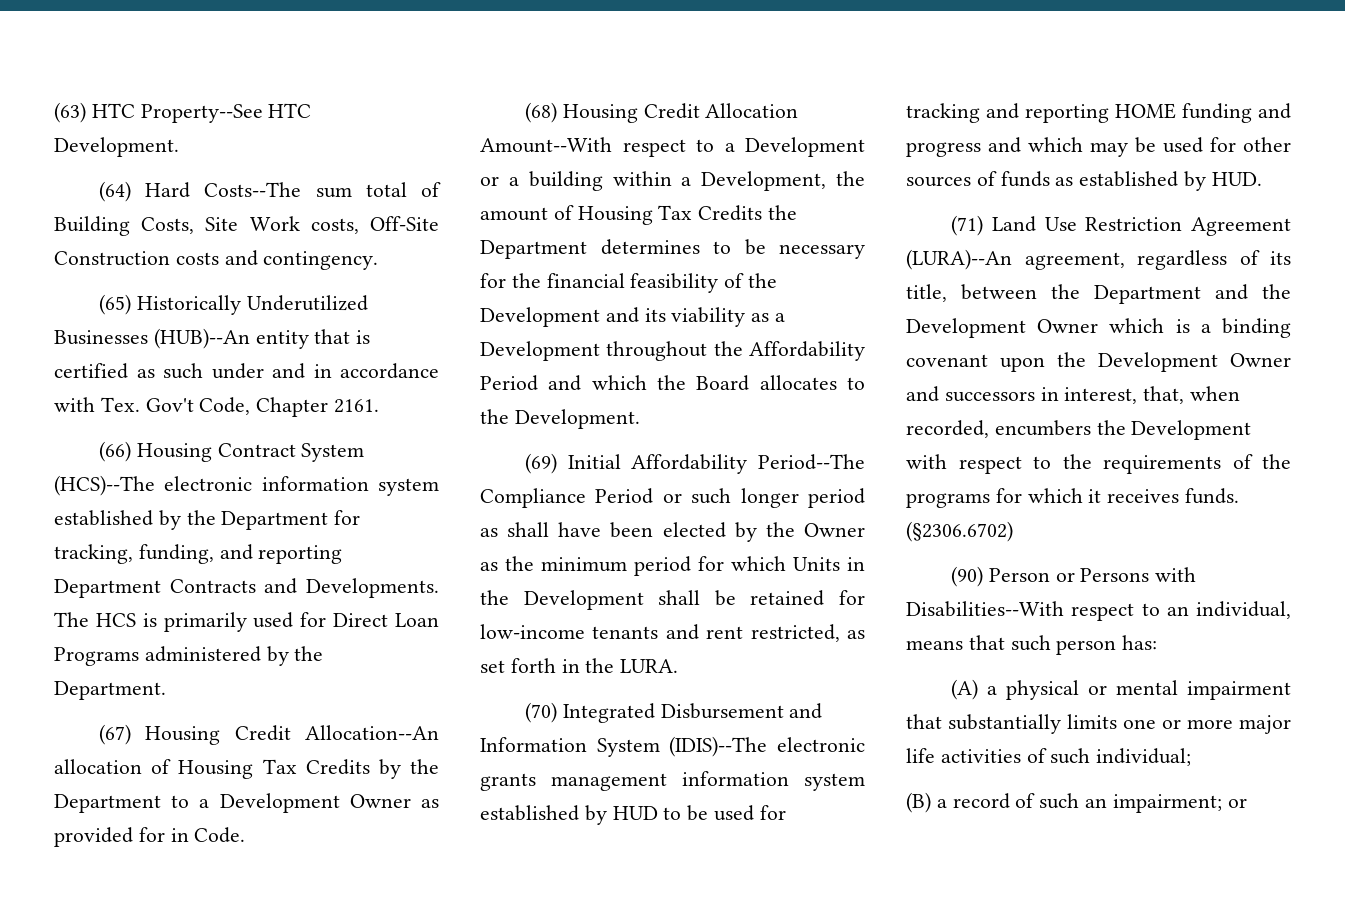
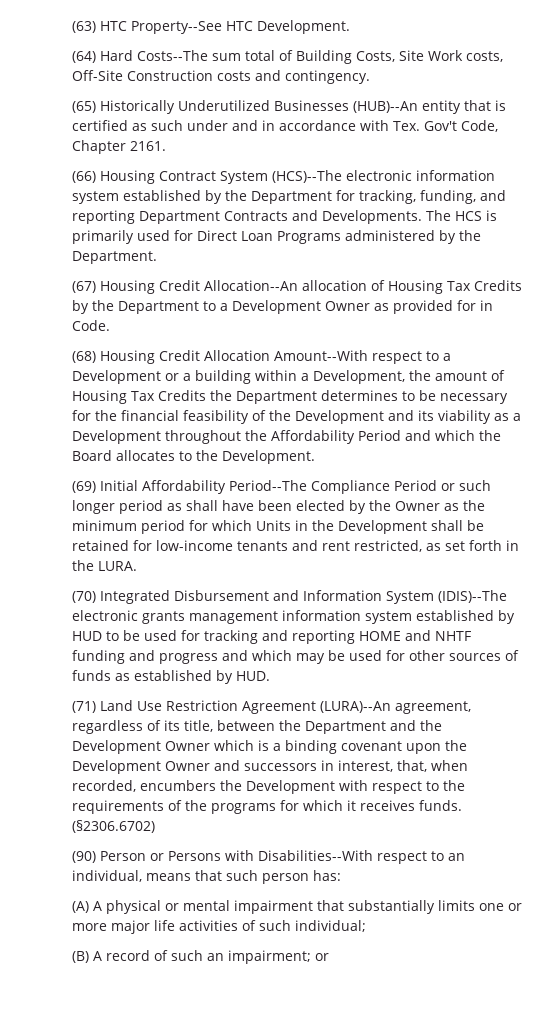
- (70) Integrated Disbursement and Information System (IDIS)--The electronic grants management information system established by HUD to be used for tracking and reporting HOME funding and progress and which may be used for other sources of funds as established by HUD.
+ (70) Integrated Disbursement and Information System (IDIS)--The electronic grants management information system established by HUD to be used for tracking and reporting HOME and NHTF funding and progress and which may be used for other sources of funds as established by HUD.
- (A) a physical or mental impairment that substantially limits one or more major life activities of such individual;
+ (A) A physical or mental impairment that substantially limits one or more major life activities of such individual;
- (B) a record of such an impairment; or
+ (B) A record of such an impairment; or

